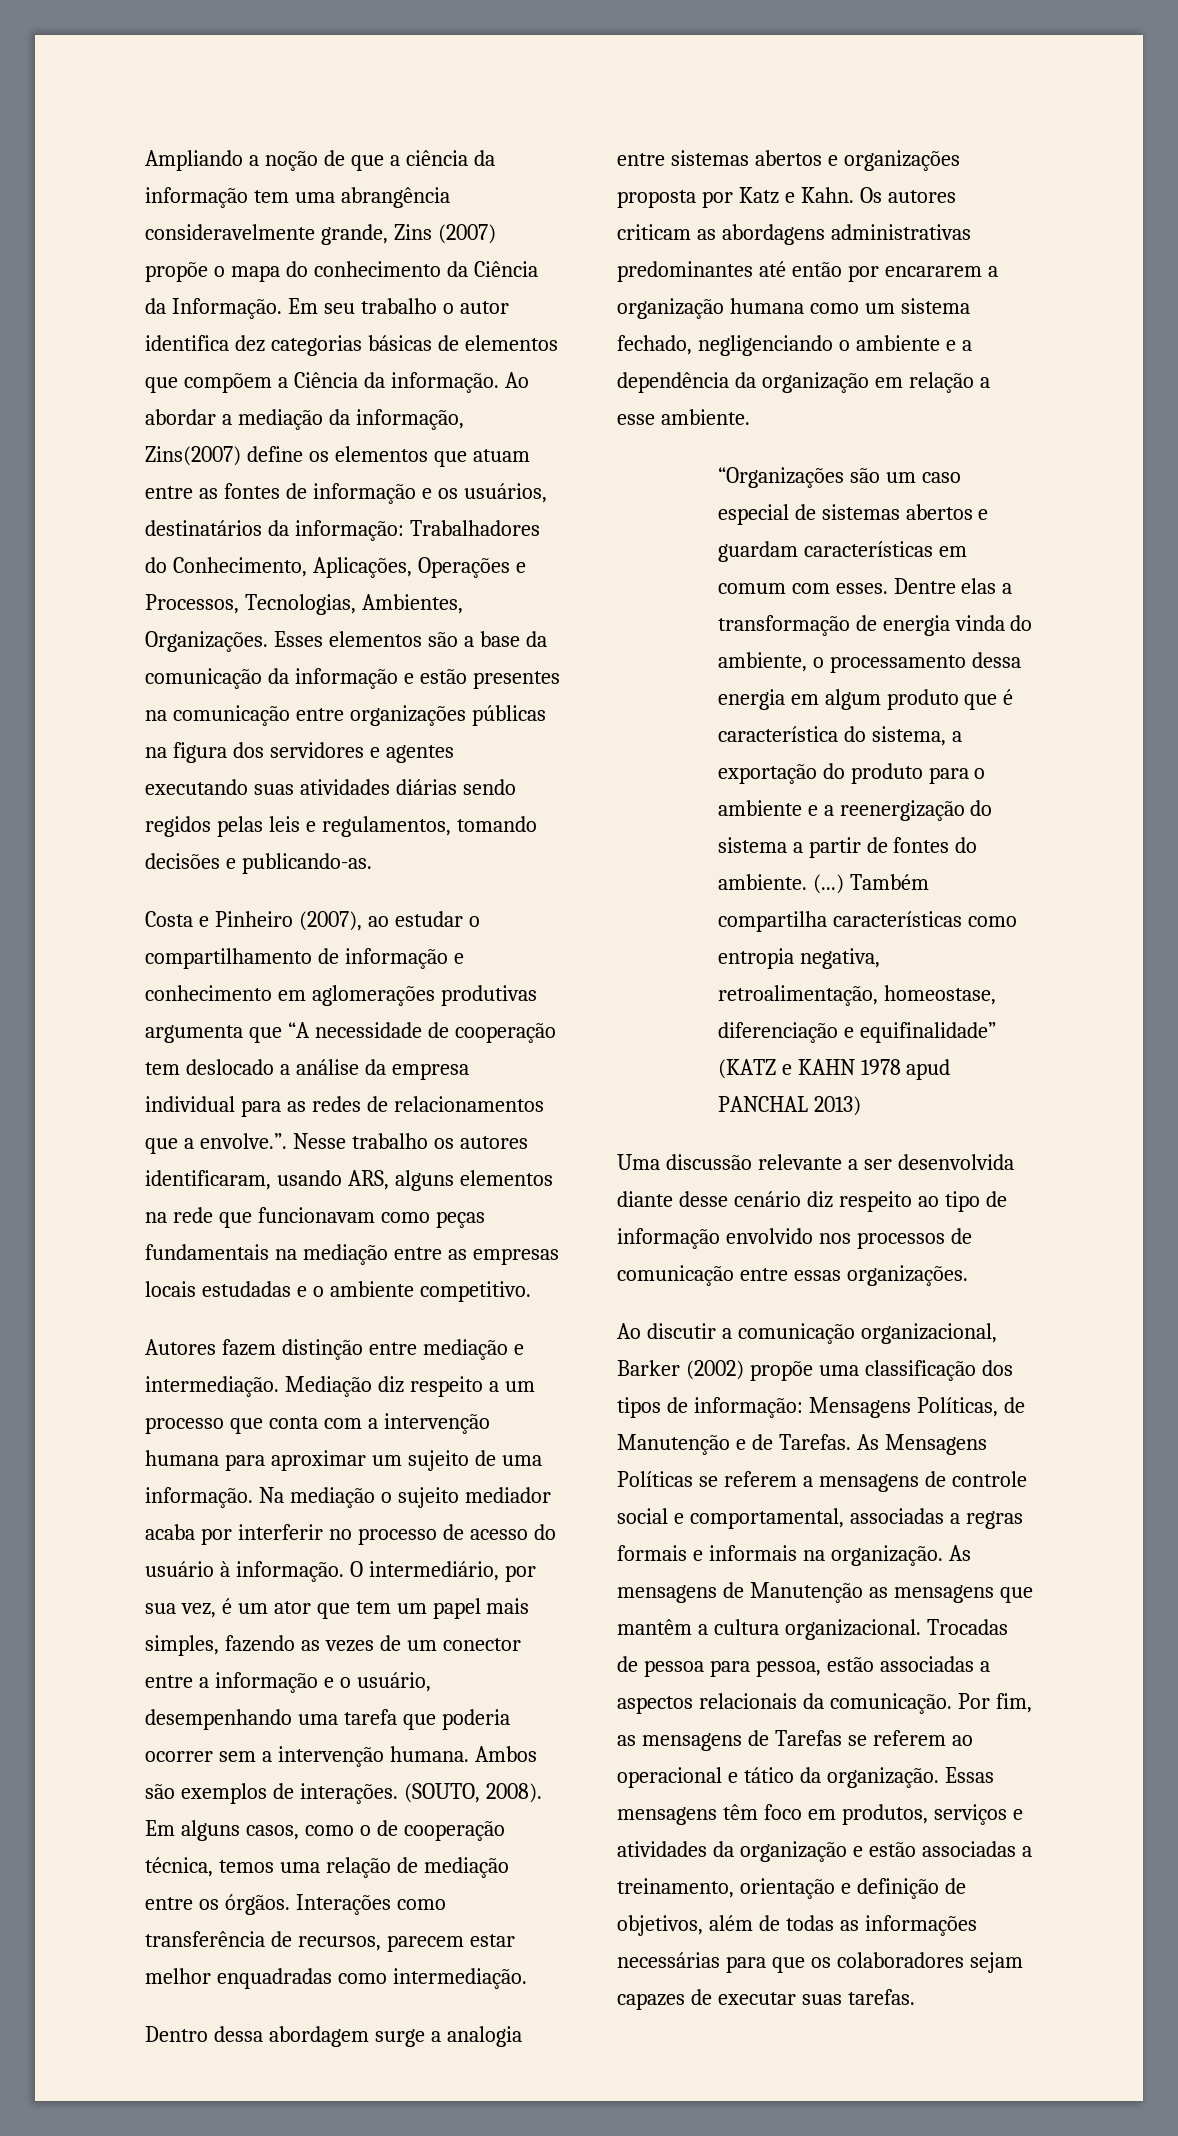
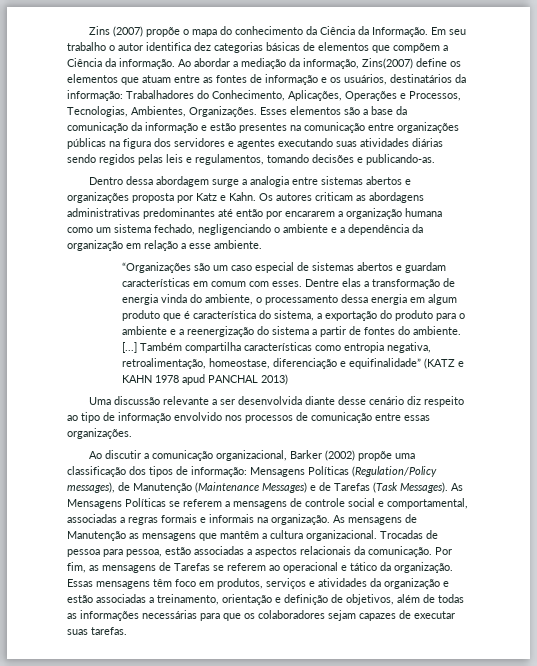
- Ampliando a noção de que a ciência da informação tem uma abrangência consideravelmente grande, Zins (2007) propõe o mapa do conhecimento da Ciência da Informação.
+ Zins (2007) propõe o mapa do conhecimento da Ciência da Informação.
- Costa e Pinheiro (2007), ao estudar o compartilhamento de informação e conhecimento em aglomerações produtivas argumenta que “A necessidade de cooperação tem deslocado a análise da empresa individual para as redes de relacionamentos que a envolve.”. Nesse trabalho os autores identificaram, usando ARS, alguns elementos na rede que funcionavam como peças fundamentais na mediação entre as empresas locais estudadas e o ambiente competitivo.
- Autores fazem distinção entre mediação e intermediação. Mediação diz respeito a um processo que conta com a intervenção humana para aproximar um sujeito de uma informação. Na mediação o sujeito mediador acaba por interferir no processo de acesso do usuário à informação. O intermediário, por sua vez, é um ator que tem um papel mais simples, fazendo as vezes de um conector entre a informação e o usuário, desempenhando uma tarefa que poderia ocorrer sem a intervenção humana. Ambos são exemplos de interações. (SOUTO, 2008). Em alguns casos, como o de cooperação técnica, temos uma relação de mediação entre os órgãos. Interações como transferência de recursos, parecem estar melhor enquadradas como intermediação.
- (...)
+ [...]
- Ao discutir a comunicação organizacional, Barker (2002) propõe uma classificação dos tipos de informação: Mensagens Políticas, de Manutenção e de Tarefas.
+ Ao discutir a comunicação organizacional, Barker (2002) propõe uma classificação dos tipos de informação: Mensagens Políticas (Regulation/Policy messages), de Manutenção (Maintenance Messages) e de Tarefas (Task Messages).

